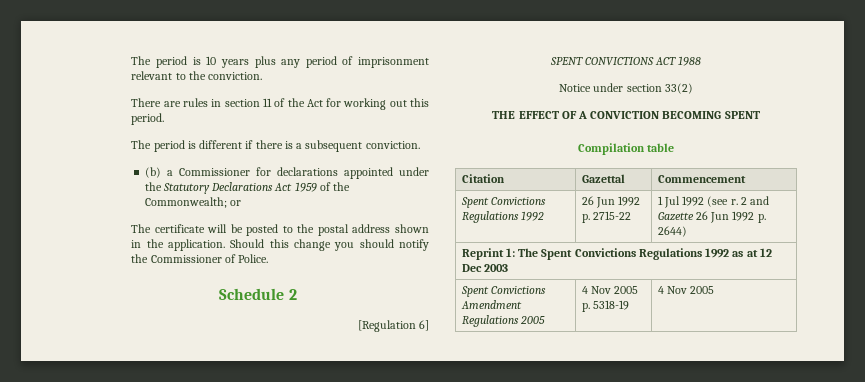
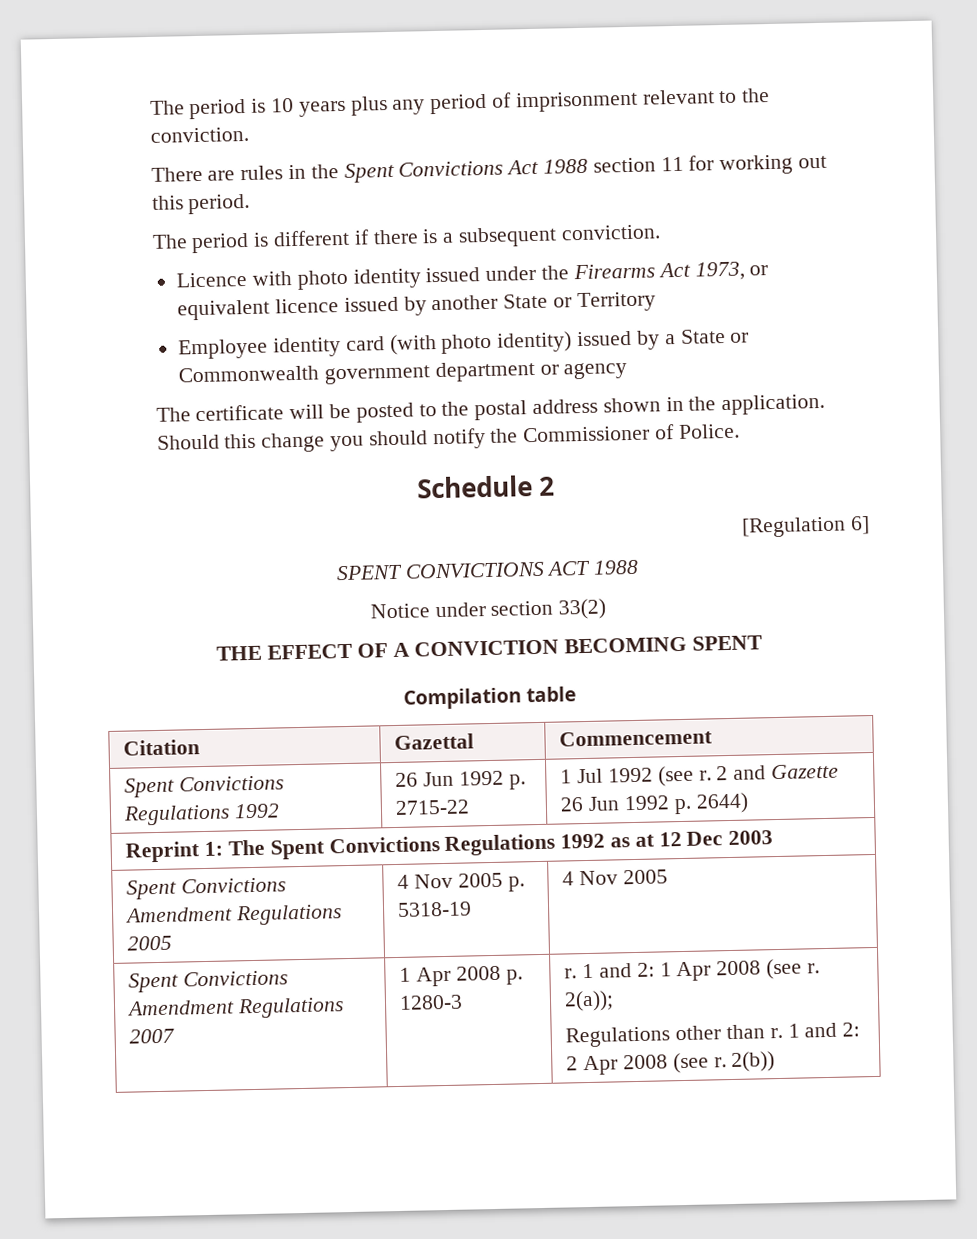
- There are rules in section 11 of the Act for working out this period.
+ There are rules in the Spent Convictions Act 1988 section 11 for working out this period.
- (b) a Commissioner for declarations appointed under the Statutory Declarations Act 1959 of the Commonwealth; or
+ Licence with photo identity issued under the Firearms Act 1973, or equivalent licence issued by another State or Territory
+ Employee identity card (with photo identity) issued by a State or Commonwealth government department or agency
+ Spent Convictions Amendment Regulations 2007 | 1 Apr 2008 p. 1280-3 | r. 1 and 2: 1 Apr 2008 (see r. 2(a));
+ Regulations other than r. 1 and 2: 2 Apr 2008 (see r. 2(b))

